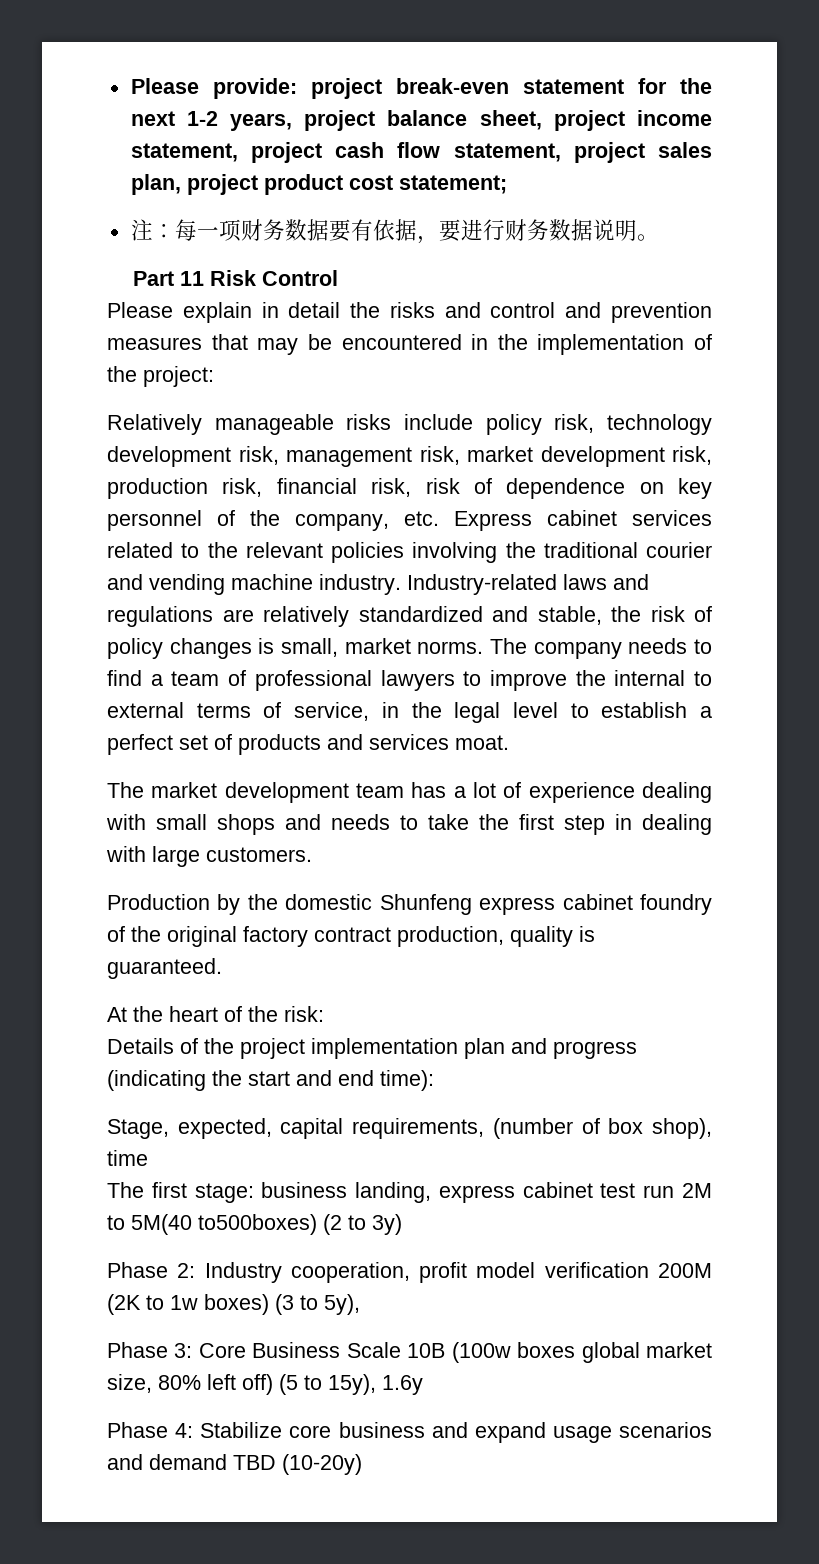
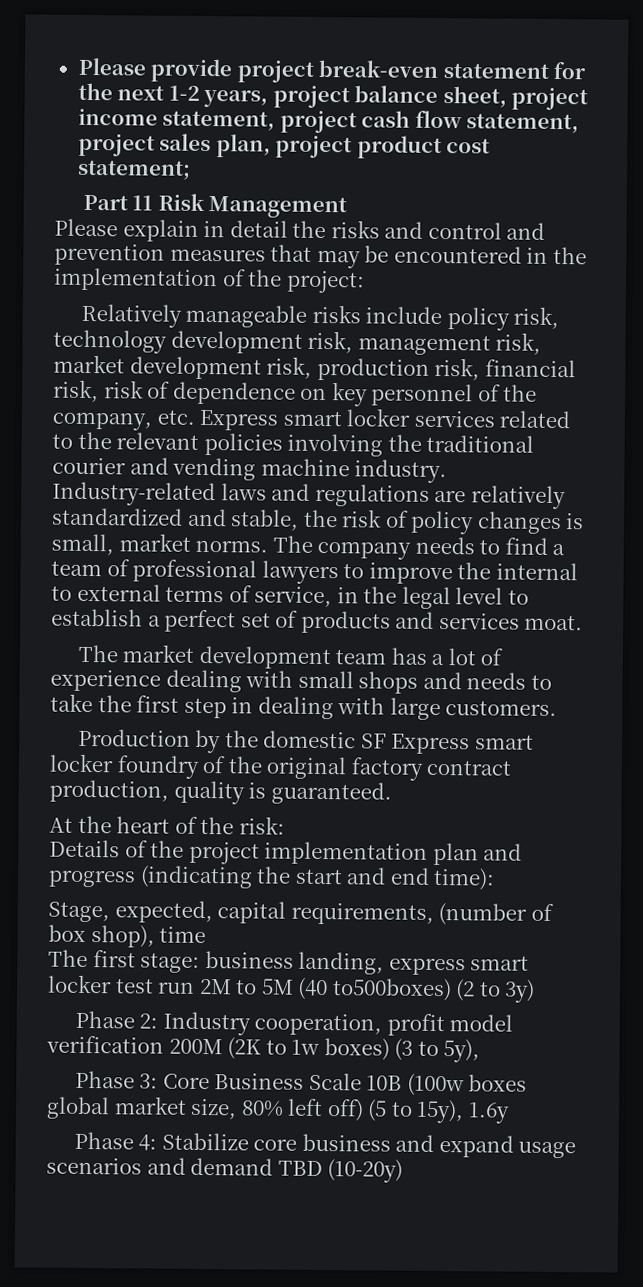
- Please provide: project break-even statement for the next 1-2 years, project balance sheet, project income statement, project cash flow statement, project sales plan, project product cost statement;
+ Please provide project break-even statement for the next 1-2 years, project balance sheet, project income statement, project cash flow statement, project sales plan, project product cost statement;
- 注：每一项财务数据要有依据，要进行财务数据说明。
- Part 11 Risk Control
+ Part 11 Risk Management
- Relatively manageable risks include policy risk, technology development risk, management risk, market development risk, production risk, financial risk, risk of dependence on key personnel of the company, etc. Express cabinet services related to the relevant policies involving the traditional courier and vending machine industry.
+ Relatively manageable risks include policy risk, technology development risk, management risk, market development risk, production risk, financial risk, risk of dependence on key personnel of the company, etc. Express smart locker services related to the relevant policies involving the traditional courier and vending machine industry.
- Production by the domestic Shunfeng express cabinet foundry of the original factory contract production, quality is guaranteed.
+ Production by the domestic SF Express smart locker foundry of the original factory contract production, quality is guaranteed.
- The first stage: business landing, express cabinet test run 2M to 5M(40 to500boxes) (2 to 3y)
+ The first stage: business landing, express smart locker test run 2M to 5M (40 to500boxes) (2 to 3y)

